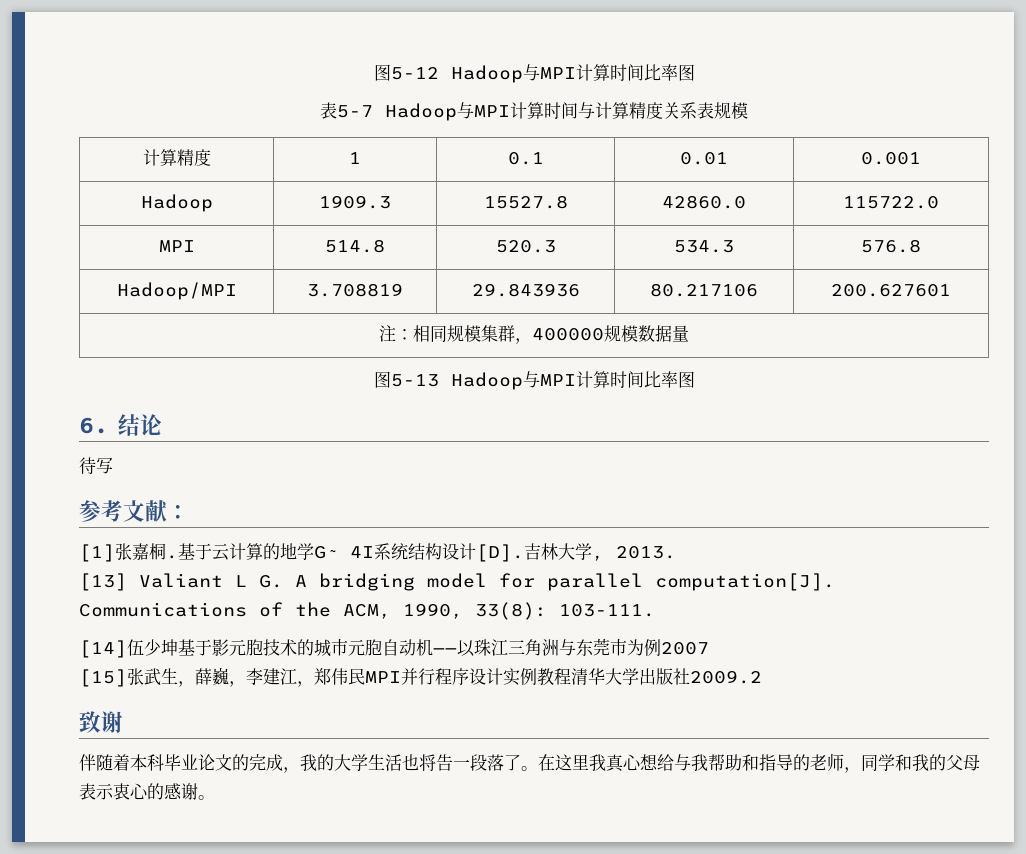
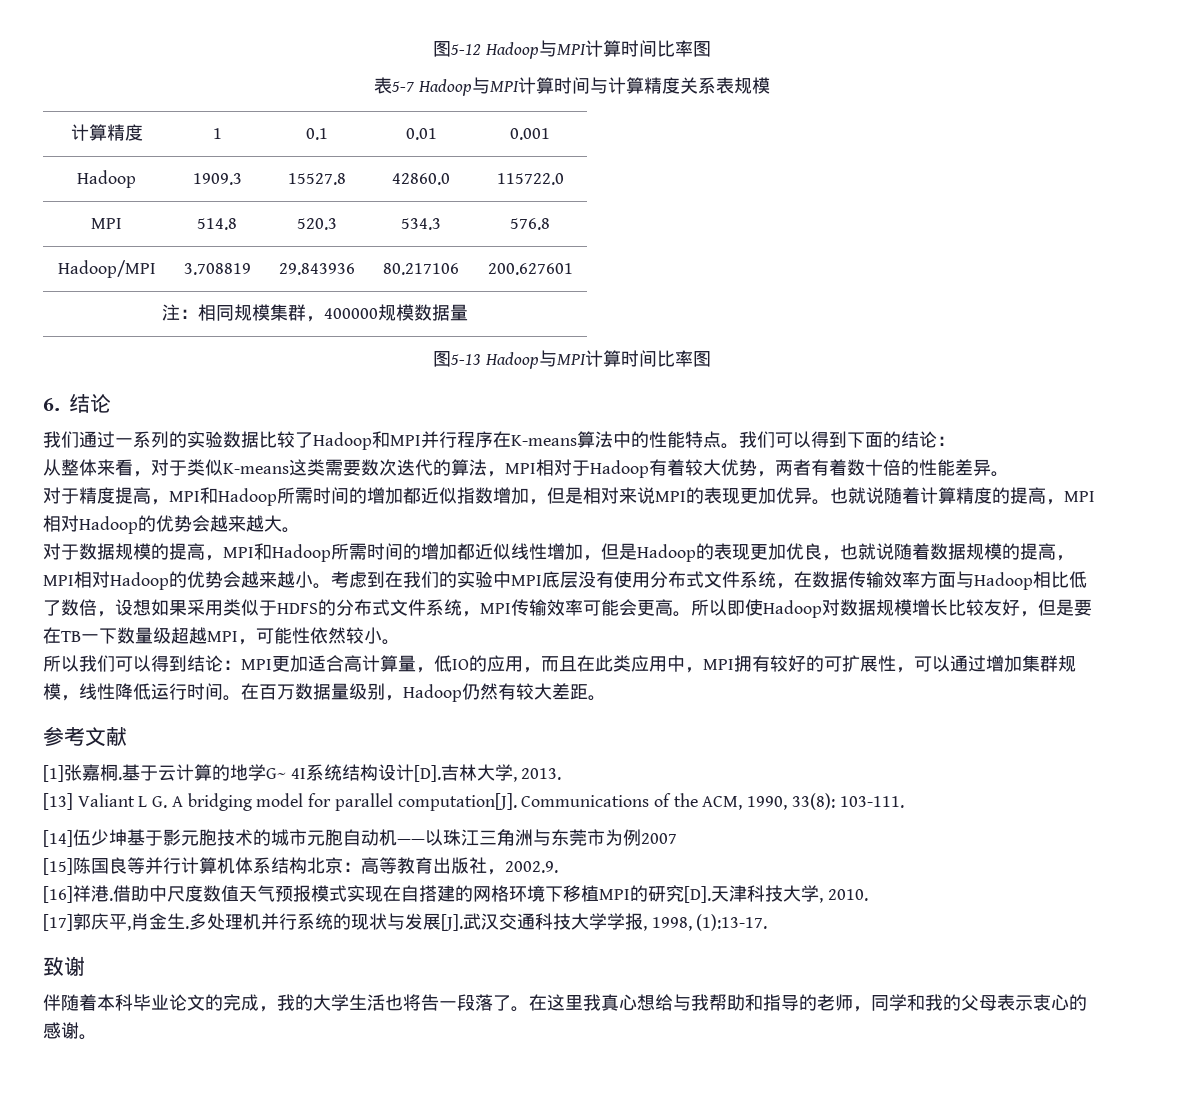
- 待写
+ 我们通过一系列的实验数据比较了Hadoop和MPI并行程序在K-means算法中的性能特点。我们可以得到下面的结论：
+ 从整体来看，对于类似K-means这类需要数次迭代的算法，MPI相对于Hadoop有着较大优势，两者有着数十倍的性能差异。
+ 对于精度提高，MPI和Hadoop所需时间的增加都近似指数增加，但是相对来说MPI的表现更加优异。也就说随着计算精度的提高，MPI相对Hadoop的优势会越来越大。
+ 对于数据规模的提高，MPI和Hadoop所需时间的增加都近似线性增加，但是Hadoop的表现更加优良，也就说随着数据规模的提高，MPI相对Hadoop的优势会越来越小。考虑到在我们的实验中MPI底层没有使用分布式文件系统，在数据传输效率方面与Hadoop相比低了数倍，设想如果采用类似于HDFS的分布式文件系统，MPI传输效率可能会更高。所以即使Hadoop对数据规模增长比较友好，但是要在TB一下数量级超越MPI，可能性依然较小。
+ 所以我们可以得到结论：MPI更加适合高计算量，低IO的应用，而且在此类应用中，MPI拥有较好的可扩展性，可以通过增加集群规模，线性降低运行时间。在百万数据量级别，Hadoop仍然有较大差距。
- 参考文献：
+ 参考文献
- [15]张武生，薛巍，李建江，郑伟民MPI并行程序设计实例教程清华大学出版社2009.2
+ [15]陈国良等并行计算机体系结构北京：高等教育出版社，2002.9.
+ [16]祥港.借助中尺度数值天气预报模式实现在自搭建的网格环境下移植MPI的研究[D].天津科技大学, 2010.
+ [17]郭庆平,肖金生.多处理机并行系统的现状与发展[J].武汉交通科技大学学报, 1998, (1):13-17.

